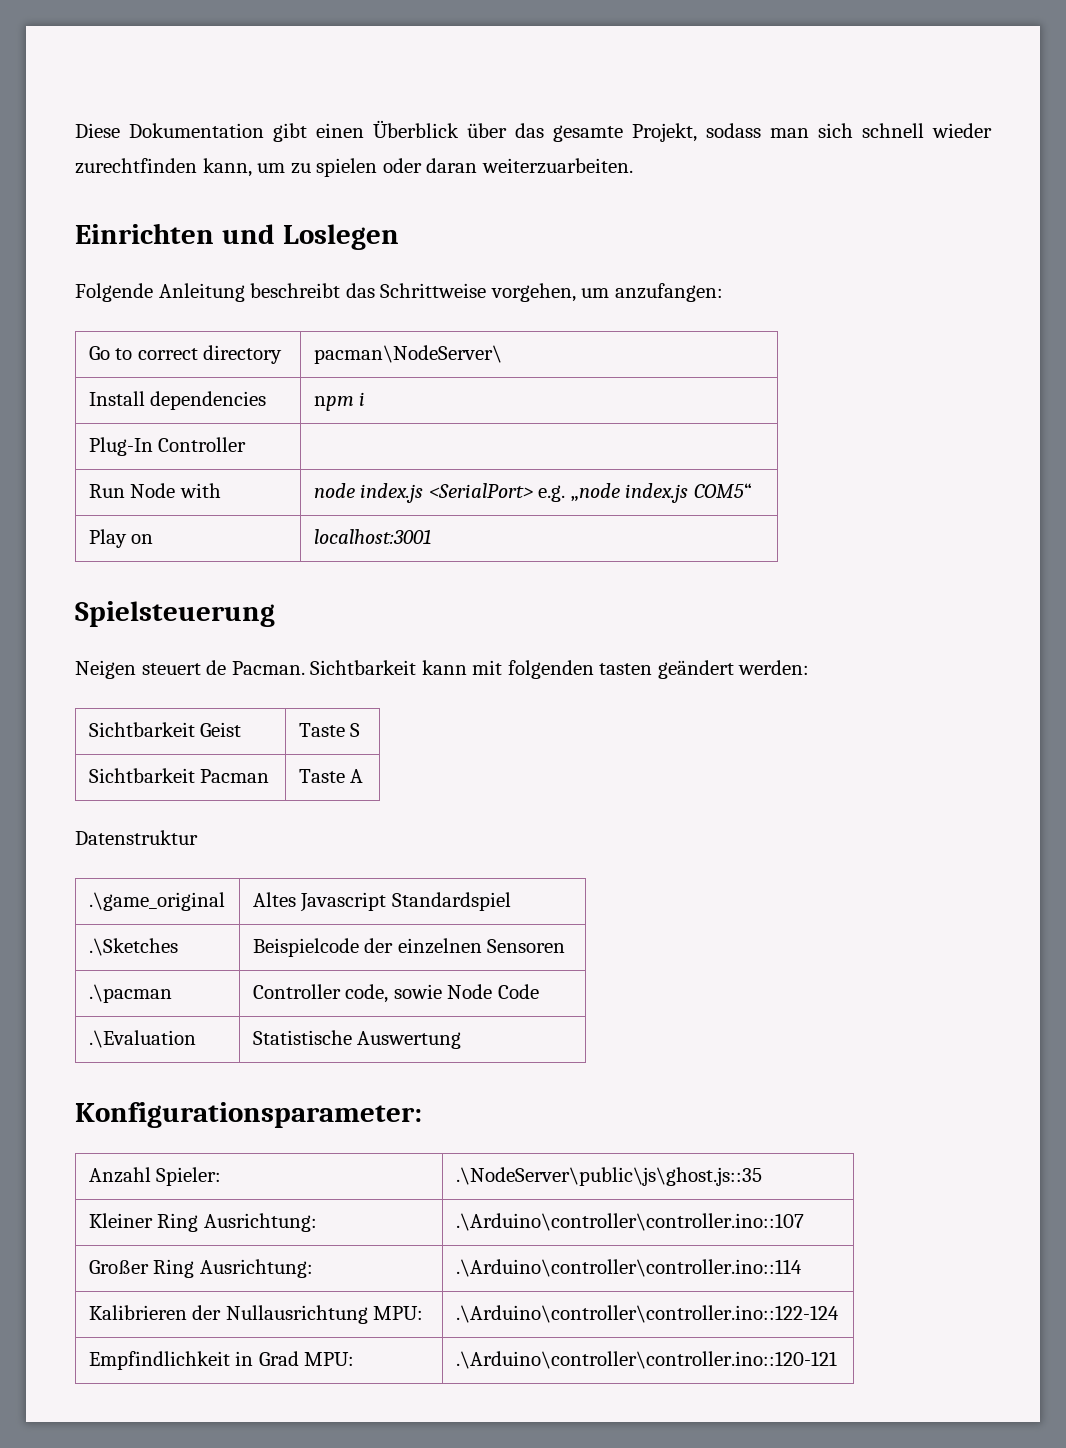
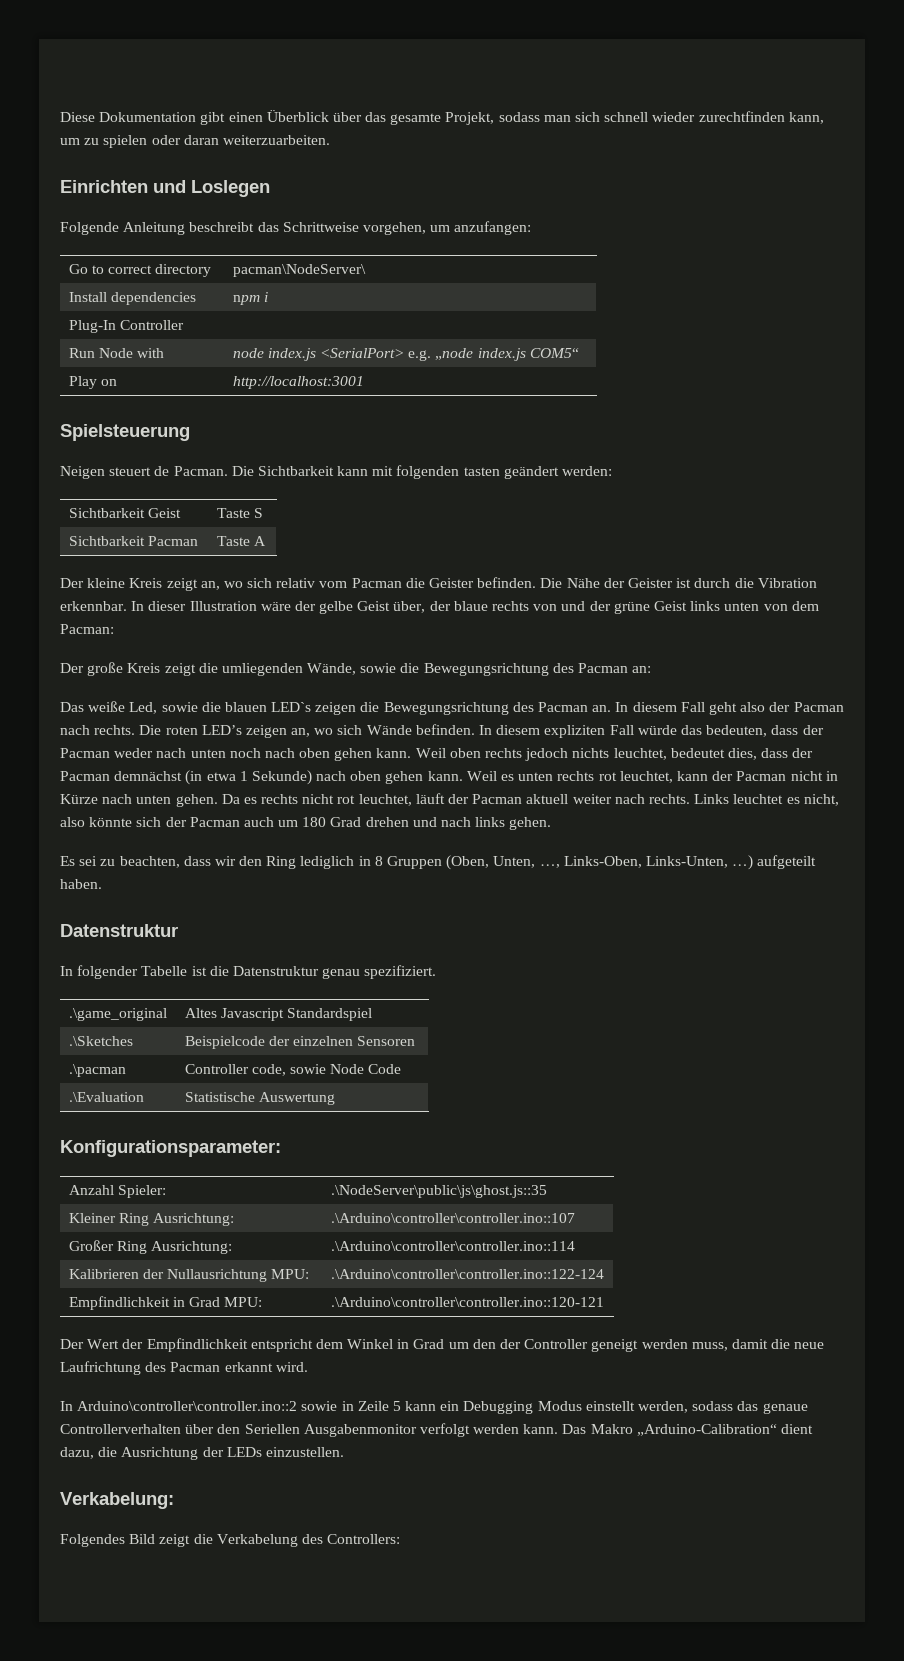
- Play on | localhost:3001
+ Play on | http://localhost:3001
- Sichtbarkeit kann mit folgenden tasten geändert werden:
+ Die Sichtbarkeit kann mit folgenden tasten geändert werden:
+ Der kleine Kreis zeigt an, wo sich relativ vom Pacman die Geister befinden. Die Nähe der Geister ist durch die Vibration erkennbar. In dieser Illustration wäre der gelbe Geist über, der blaue rechts von und der grüne Geist links unten von dem Pacman:
+ Der große Kreis zeigt die umliegenden Wände, sowie die Bewegungsrichtung des Pacman an:
+ Das weiße Led, sowie die blauen LED`s zeigen die Bewegungsrichtung des Pacman an. In diesem Fall geht also der Pacman nach rechts. Die roten LED’s zeigen an, wo sich Wände befinden. In diesem expliziten Fall würde das bedeuten, dass der Pacman weder nach unten noch nach oben gehen kann. Weil oben rechts jedoch nichts leuchtet, bedeutet dies, dass der Pacman demnächst (in etwa 1 Sekunde) nach oben gehen kann. Weil es unten rechts rot leuchtet, kann der Pacman nicht in Kürze nach unten gehen. Da es rechts nicht rot leuchtet, läuft der Pacman aktuell weiter nach rechts. Links leuchtet es nicht, also könnte sich der Pacman auch um 180 Grad drehen und nach links gehen.
+ Es sei zu beachten, dass wir den Ring lediglich in 8 Gruppen (Oben, Unten, …, Links-Oben, Links-Unten, …) aufgeteilt haben.
  Datenstruktur
+ In folgender Tabelle ist die Datenstruktur genau spezifiziert.
+ Der Wert der Empfindlichkeit entspricht dem Winkel in Grad um den der Controller geneigt werden muss, damit die neue Laufrichtung des Pacman erkannt wird.
+ In Arduino\controller\controller.ino::2 sowie in Zeile 5 kann ein Debugging Modus einstellt werden, sodass das genaue Controllerverhalten über den Seriellen Ausgabenmonitor verfolgt werden kann. Das Makro „Arduino-Calibration“ dient dazu, die Ausrichtung der LEDs einzustellen.
+ Verkabelung:
+ Folgendes Bild zeigt die Verkabelung des Controllers:

